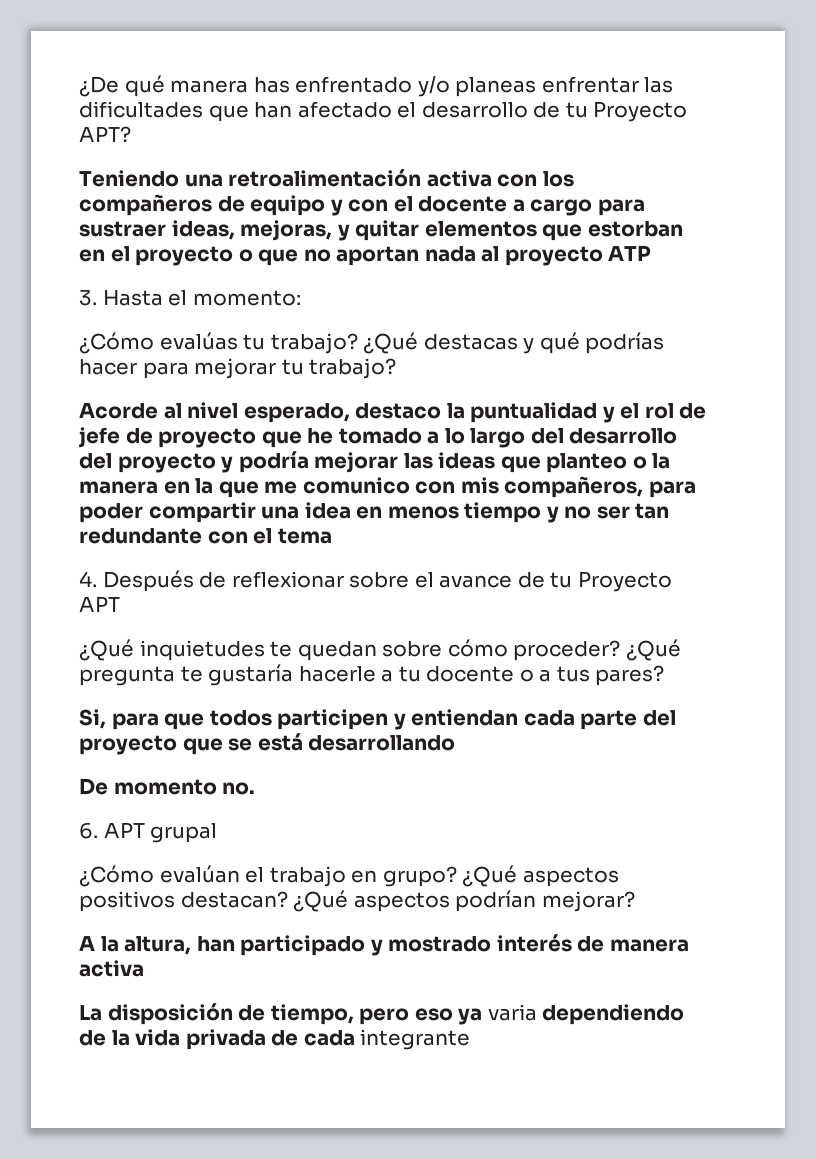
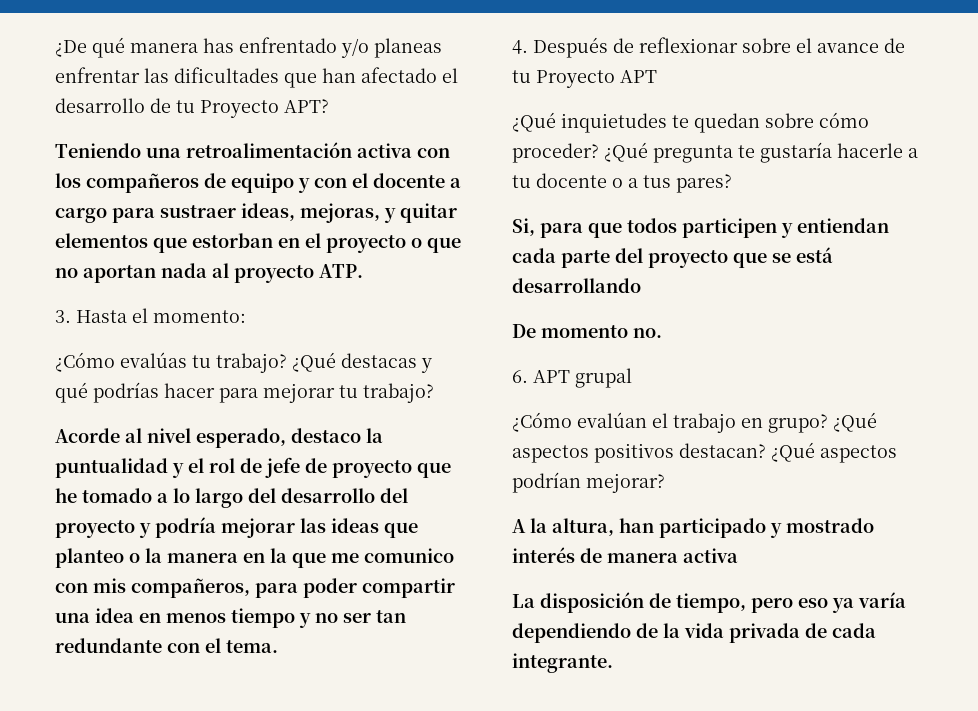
- Teniendo una retroalimentación activa con los compañeros de equipo y con el docente a cargo para sustraer ideas, mejoras, y quitar elementos que estorban en el proyecto o que no aportan nada al proyecto ATP
+ Teniendo una retroalimentación activa con los compañeros de equipo y con el docente a cargo para sustraer ideas, mejoras, y quitar elementos que estorban en el proyecto o que no aportan nada al proyecto ATP.
- Acorde al nivel esperado, destaco la puntualidad y el rol de jefe de proyecto que he tomado a lo largo del desarrollo del proyecto y podría mejorar las ideas que planteo o la manera en la que me comunico con mis compañeros, para poder compartir una idea en menos tiempo y no ser tan redundante con el tema
+ Acorde al nivel esperado, destaco la puntualidad y el rol de jefe de proyecto que he tomado a lo largo del desarrollo del proyecto y podría mejorar las ideas que planteo o la manera en la que me comunico con mis compañeros, para poder compartir una idea en menos tiempo y no ser tan redundante con el tema.
- La disposición de tiempo, pero eso ya varia dependiendo de la vida privada de cada integrante
+ La disposición de tiempo, pero eso ya varía dependiendo de la vida privada de cada integrante.

